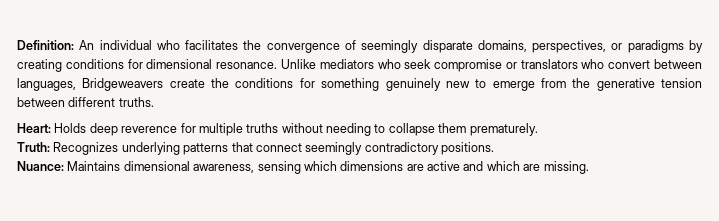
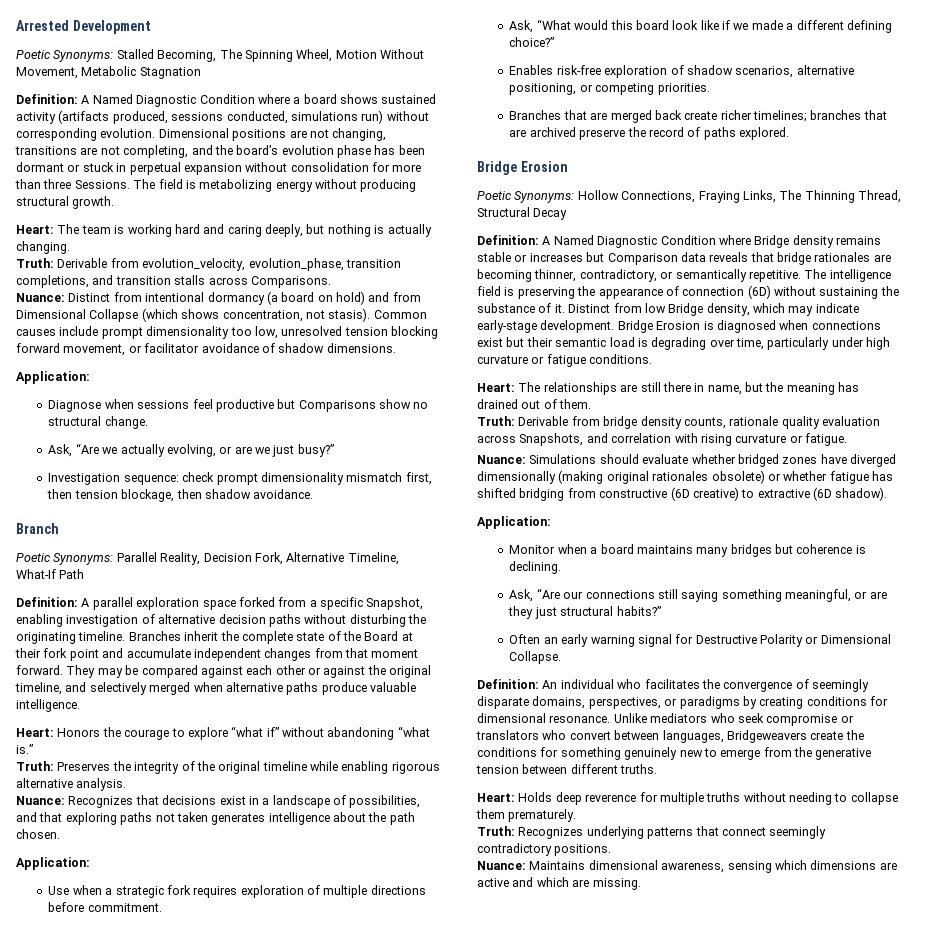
+ Arrested Development
+ Poetic Synonyms: Stalled Becoming, The Spinning Wheel, Motion Without Movement, Metabolic Stagnation
+ Definition: A Named Diagnostic Condition where a board shows sustained activity (artifacts produced, sessions conducted, simulations run) without corresponding evolution. Dimensional positions are not changing, transitions are not completing, and the board’s evolution phase has been dormant or stuck in perpetual expansion without consolidation for more than three Sessions. The field is metabolizing energy without producing structural growth.
+ Heart: The team is working hard and caring deeply, but nothing is actually changing.
+ Truth: Derivable from evolution_velocity, evolution_phase, transition completions, and transition stalls across Comparisons.
+ Nuance: Distinct from intentional dormancy (a board on hold) and from Dimensional Collapse (which shows concentration, not stasis). Common causes include prompt dimensionality too low, unresolved tension blocking forward movement, or facilitator avoidance of shadow dimensions.
+ Application:
+ Diagnose when sessions feel productive but Comparisons show no structural change.
+ Ask, “Are we actually evolving, or are we just busy?”
+ Investigation sequence: check prompt dimensionality mismatch first, then tension blockage, then shadow avoidance.
+ Branch
+ Poetic Synonyms: Parallel Reality, Decision Fork, Alternative Timeline, What-If Path
+ Definition: A parallel exploration space forked from a specific Snapshot, enabling investigation of alternative decision paths without disturbing the originating timeline. Branches inherit the complete state of the Board at their fork point and accumulate independent changes from that moment forward. They may be compared against each other or against the original timeline, and selectively merged when alternative paths produce valuable intelligence.
+ Heart: Honors the courage to explore “what if” without abandoning “what is.”
+ Truth: Preserves the integrity of the original timeline while enabling rigorous alternative analysis.
+ Nuance: Recognizes that decisions exist in a landscape of possibilities, and that exploring paths not taken generates intelligence about the path chosen.
+ Application:
+ Use when a strategic fork requires exploration of multiple directions before commitment.
+ Ask, “What would this board look like if we made a different defining choice?”
+ Enables risk-free exploration of shadow scenarios, alternative positioning, or competing priorities.
+ Branches that are merged back create richer timelines; branches that are archived preserve the record of paths explored.
+ Bridge Erosion
+ Poetic Synonyms: Hollow Connections, Fraying Links, The Thinning Thread, Structural Decay
+ Definition: A Named Diagnostic Condition where Bridge density remains stable or increases but Comparison data reveals that bridge rationales are becoming thinner, contradictory, or semantically repetitive. The intelligence field is preserving the appearance of connection (6D) without sustaining the substance of it. Distinct from low Bridge density, which may indicate early-stage development. Bridge Erosion is diagnosed when connections exist but their semantic load is degrading over time, particularly under high curvature or fatigue conditions.
+ Heart: The relationships are still there in name, but the meaning has drained out of them.
+ Truth: Derivable from bridge density counts, rationale quality evaluation across Snapshots, and correlation with rising curvature or fatigue.
+ Nuance: Simulations should evaluate whether bridged zones have diverged dimensionally (making original rationales obsolete) or whether fatigue has shifted bridging from constructive (6D creative) to extractive (6D shadow).
+ Application:
+ Monitor when a board maintains many bridges but coherence is declining.
+ Ask, “Are our connections still saying something meaningful, or are they just structural habits?”
+ Often an early warning signal for Destructive Polarity or Dimensional Collapse.

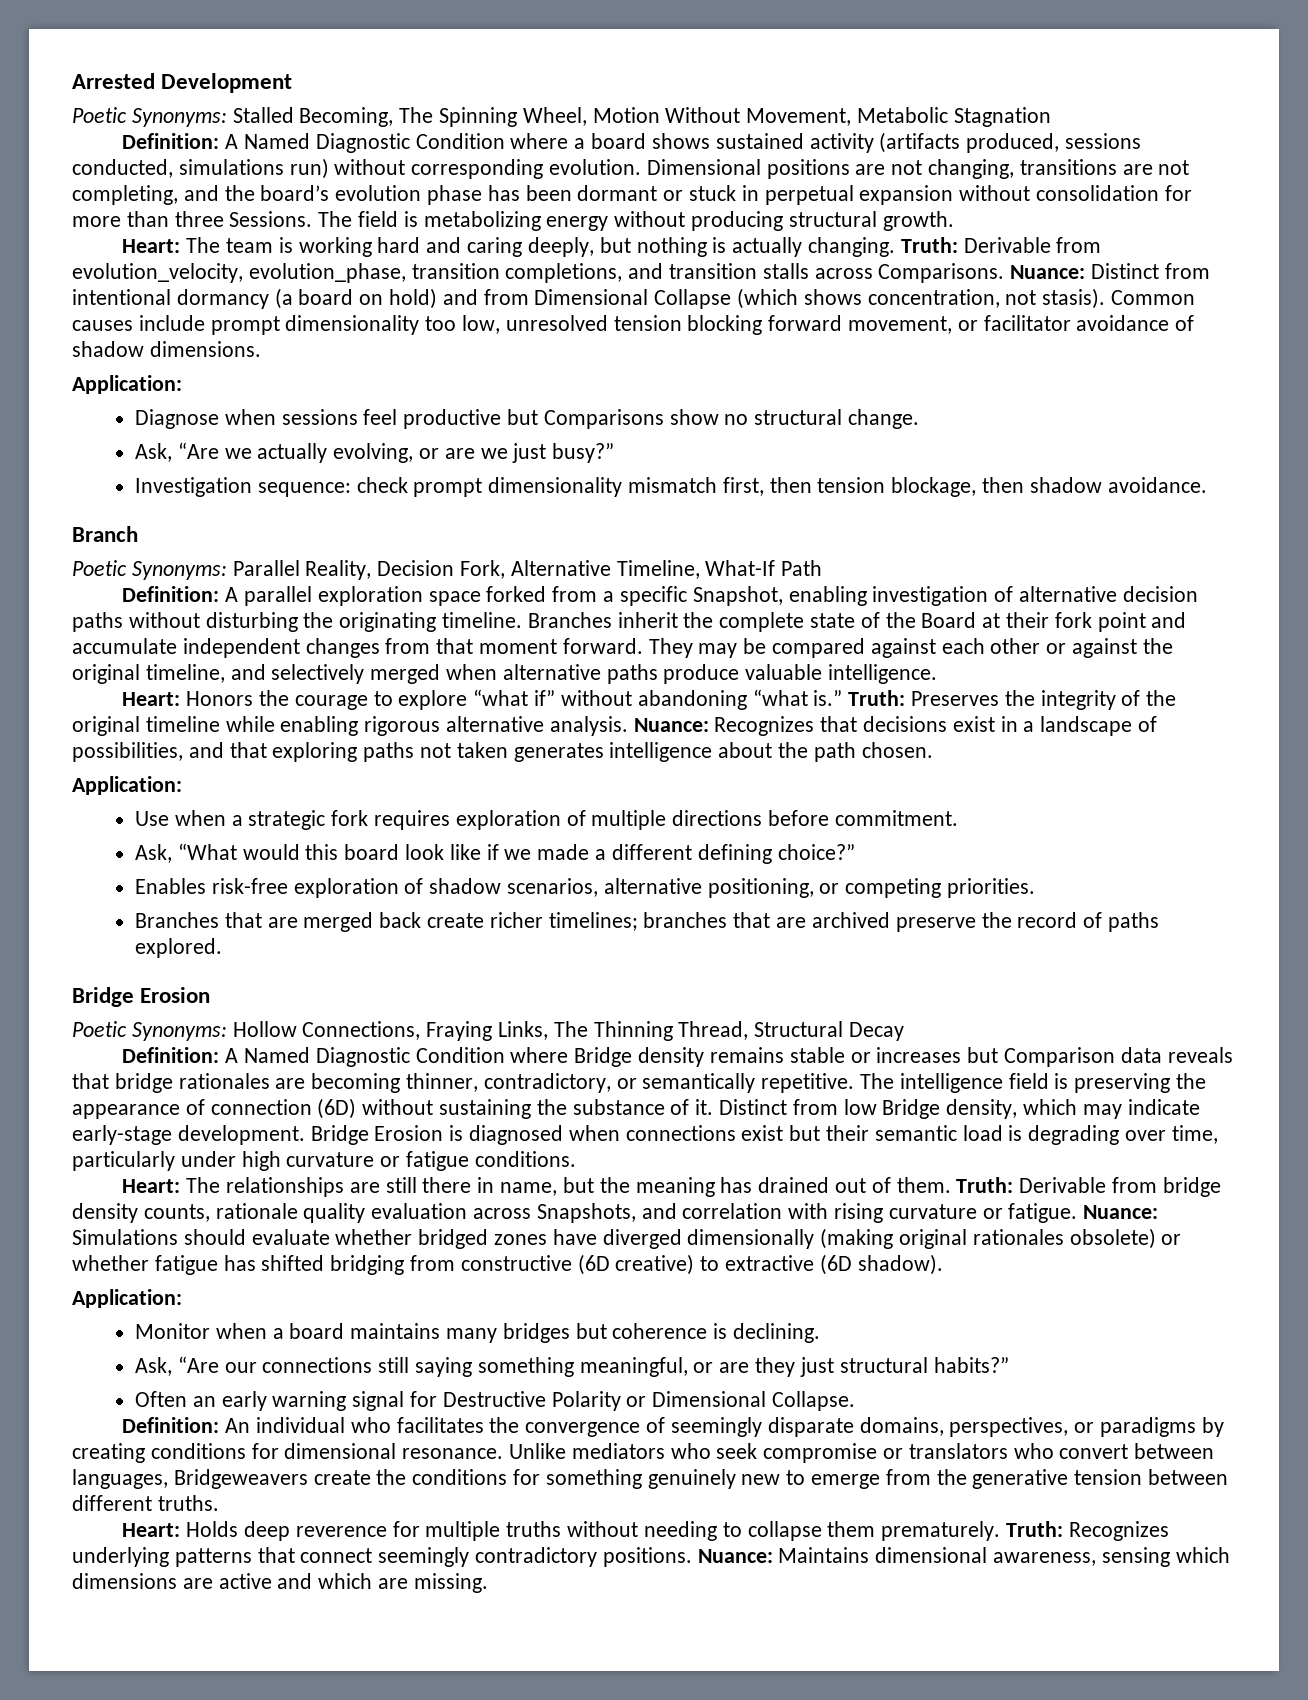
- Heart: The team is working hard and caring deeply, but nothing is actually changing.
- Truth: Derivable from evolution_velocity, evolution_phase, transition completions, and transition stalls across Comparisons.
- Nuance: Distinct from intentional dormancy (a board on hold) and from Dimensional Collapse (which shows concentration, not stasis).
+ Heart: The team is working hard and caring deeply, but nothing is actually changing. Truth: Derivable from evolution_velocity, evolution_phase, transition completions, and transition stalls across Comparisons. Nuance: Distinct from intentional dormancy (a board on hold) and from Dimensional Collapse (which shows concentration, not stasis).
- Heart: Honors the courage to explore “what if” without abandoning “what is.”
- Truth: Preserves the integrity of the original timeline while enabling rigorous alternative analysis.
- Nuance: Recognizes that decisions exist in a landscape of possibilities, and that exploring paths not taken generates intelligence about the path chosen.
+ Heart: Honors the courage to explore “what if” without abandoning “what is.” Truth: Preserves the integrity of the original timeline while enabling rigorous alternative analysis. Nuance: Recognizes that decisions exist in a landscape of possibilities, and that exploring paths not taken generates intelligence about the path chosen.
- The relationships are still there in name, but the meaning has drained out of them.
- Truth:
+ The relationships are still there in name, but the meaning has drained out of them. Truth:
- Derivable from bridge density counts, rationale quality evaluation across Snapshots, and correlation with rising curvature or fatigue.
- Nuance:
+ Derivable from bridge density counts, rationale quality evaluation across Snapshots, and correlation with rising curvature or fatigue. Nuance:
- Heart: Holds deep reverence for multiple truths without needing to collapse them prematurely.
- Truth: Recognizes underlying patterns that connect seemingly contradictory positions.
- Nuance: Maintains dimensional awareness, sensing which dimensions are active and which are missing.
+ Heart: Holds deep reverence for multiple truths without needing to collapse them prematurely. Truth: Recognizes underlying patterns that connect seemingly contradictory positions. Nuance: Maintains dimensional awareness, sensing which dimensions are active and which are missing.

